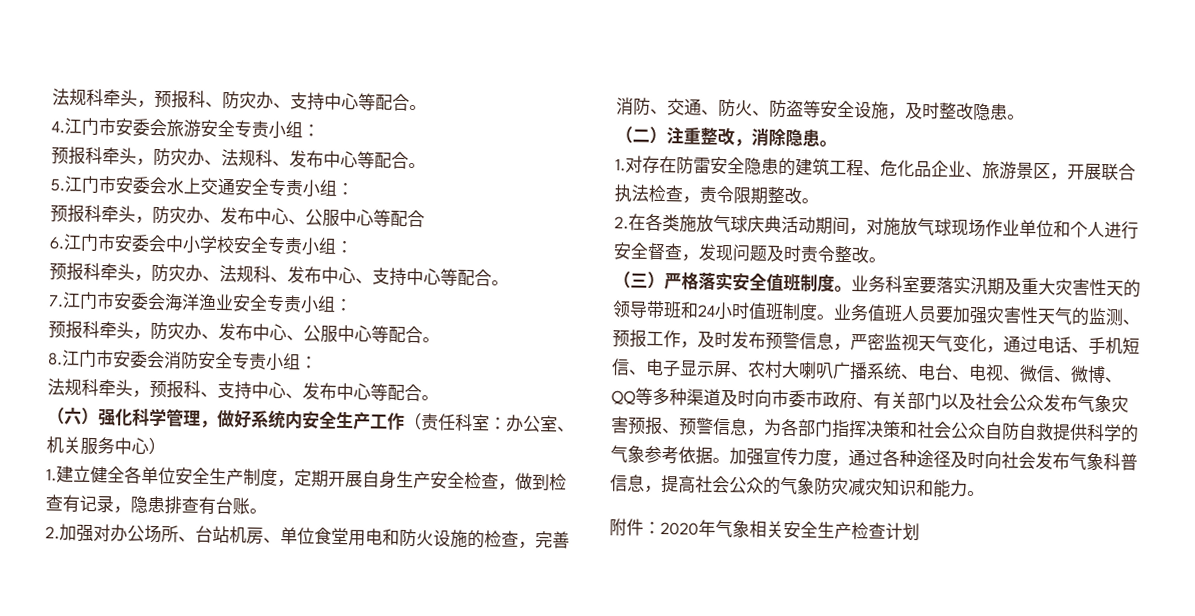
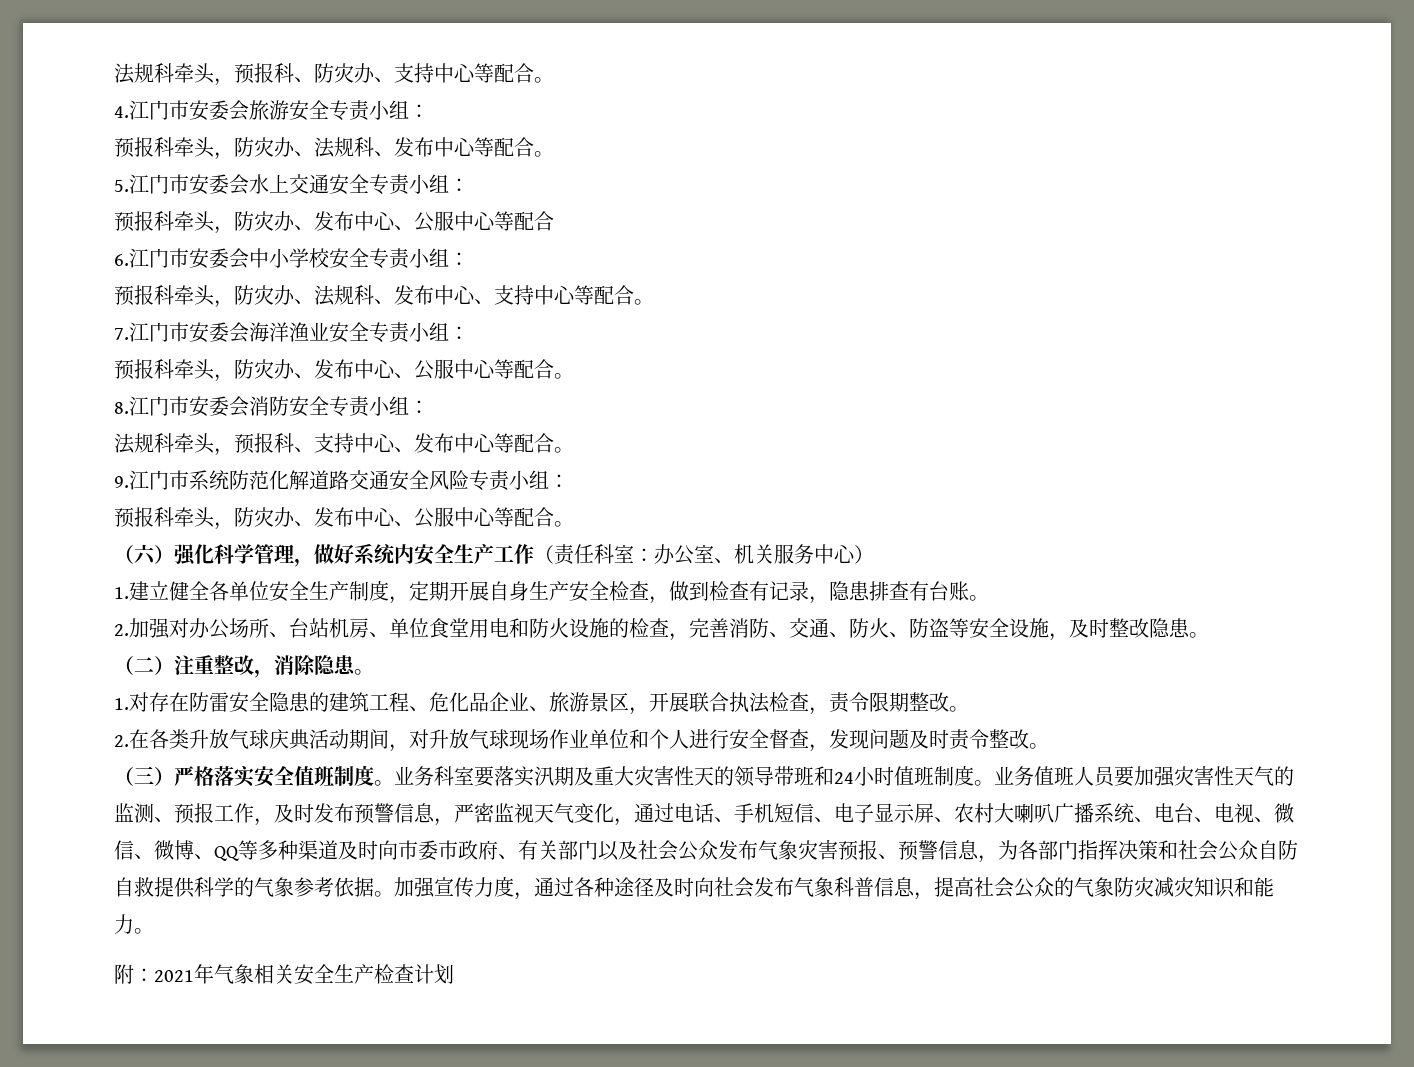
+ 9.江门市系统防范化解道路交通安全风险专责小组：
+ 预报科牵头，防灾办、发布中心、公服中心等配合。
- 2.在各类施放气球庆典活动期间，对施放气球现场作业单位和个人进行安全督查，发现问题及时责令整改。
+ 2.在各类升放气球庆典活动期间，对升放气球现场作业单位和个人进行安全督查，发现问题及时责令整改。
- 附件：2020年气象相关安全生产检查计划
+ 附：2021年气象相关安全生产检查计划

